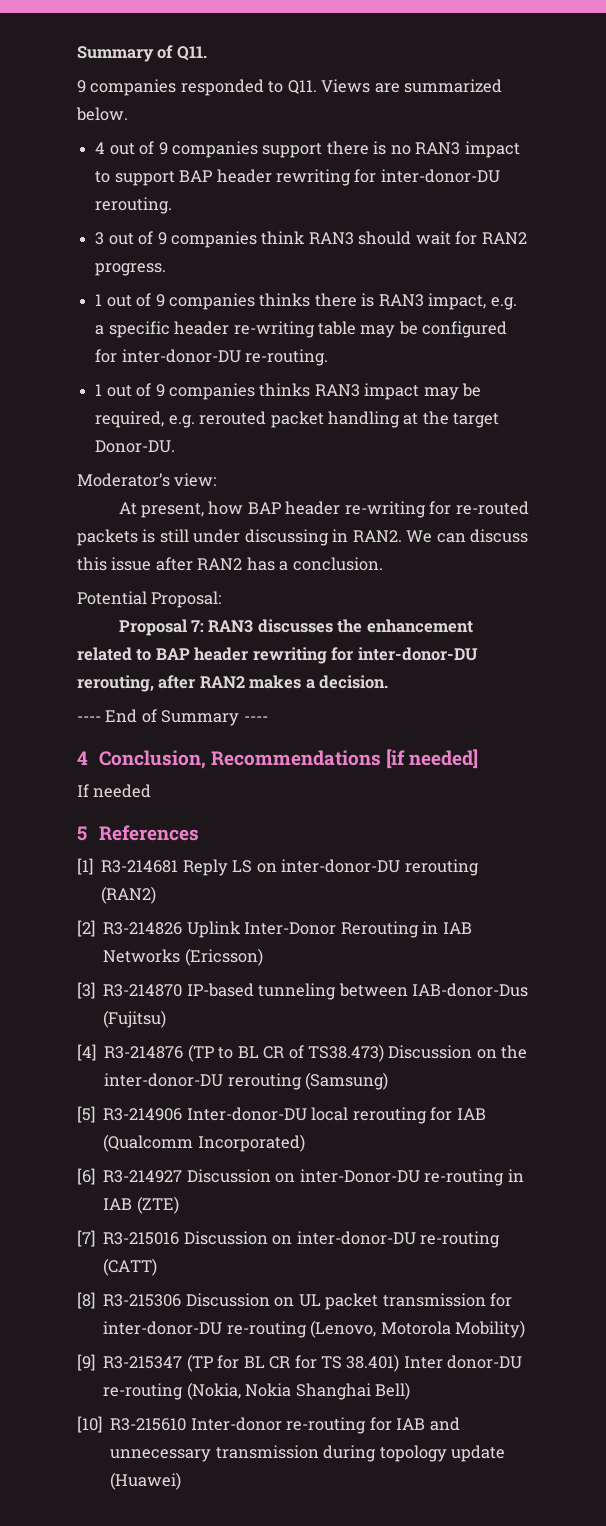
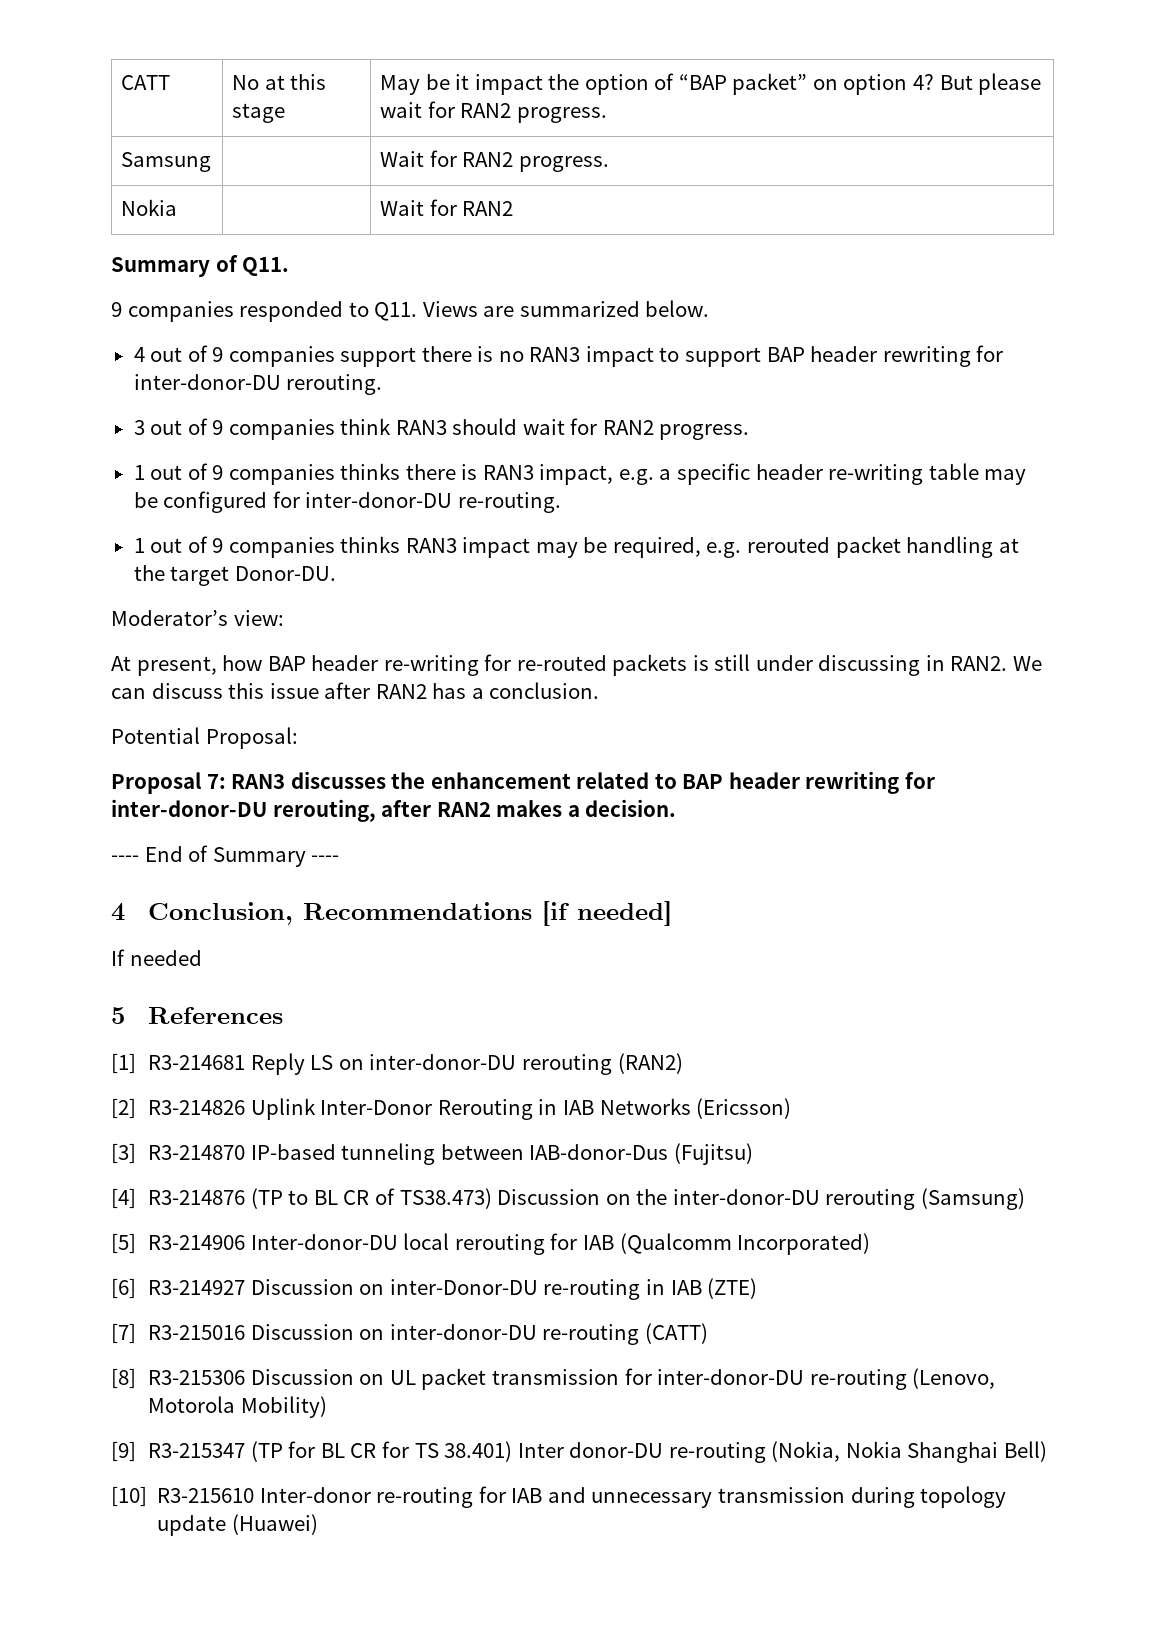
+ CATT | No at this stage | May be it impact the option of “BAP packet” on option 4? But please wait for RAN2 progress.
+ Samsung | | Wait for RAN2 progress.
+ Nokia | | Wait for RAN2

